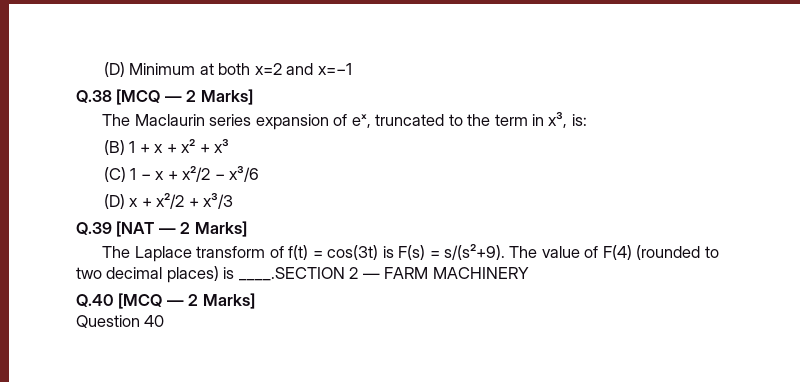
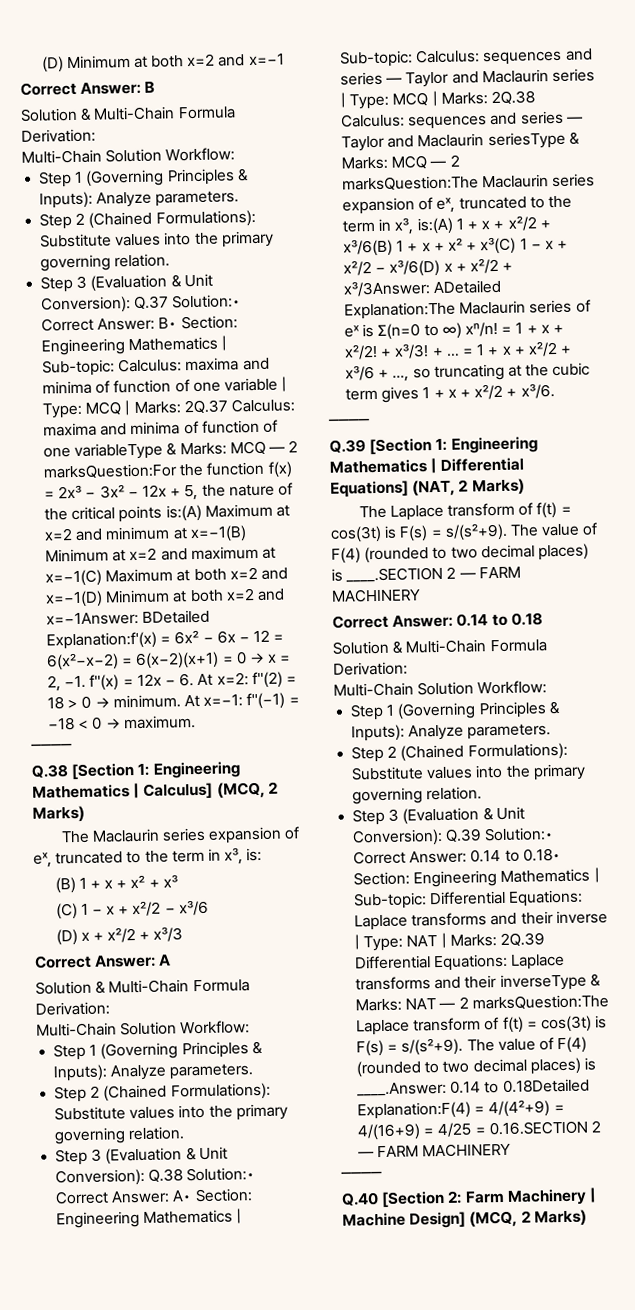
- Q.38 [MCQ — 2 Marks]
+ Correct Answer: B
+ Solution & Multi-Chain Formula Derivation:
+ Multi-Chain Solution Workflow:
+ Step 1 (Governing Principles & Inputs): Analyze parameters.
+ Step 2 (Chained Formulations): Substitute values into the primary governing relation.
+ Step 3 (Evaluation & Unit Conversion): Q.37 Solution:• Correct Answer: B• Section: Engineering Mathematics | Sub-topic: Calculus: maxima and minima of function of one variable | Type: MCQ | Marks: 2Q.37 Calculus: maxima and minima of function of one variableType & Marks: MCQ — 2 marksQuestion:For the function f(x) = 2x³ − 3x² − 12x + 5, the nature of the critical points is:(A) Maximum at x=2 and minimum at x=−1(B) Minimum at x=2 and maximum at x=−1(C) Maximum at both x=2 and x=−1(D) Minimum at both x=2 and x=−1Answer: BDetailed Explanation:f'(x) = 6x² − 6x − 12 = 6(x²−x−2) = 6(x−2)(x+1) = 0 → x = 2, −1. f''(x) = 12x − 6. At x=2: f''(2) = 18 > 0 → minimum. At x=−1: f''(−1) = −18 < 0 → maximum.
+ ────
+ Q.38 [Section 1: Engineering Mathematics | Calculus] (MCQ, 2 Marks)
- Q.39 [NAT — 2 Marks]
+ Correct Answer: A
+ Solution & Multi-Chain Formula Derivation:
+ Multi-Chain Solution Workflow:
+ Step 1 (Governing Principles & Inputs): Analyze parameters.
+ Step 2 (Chained Formulations): Substitute values into the primary governing relation.
+ Step 3 (Evaluation & Unit Conversion): Q.38 Solution:• Correct Answer: A• Section: Engineering Mathematics | Sub-topic: Calculus: sequences and series — Taylor and Maclaurin series | Type: MCQ | Marks: 2Q.38 Calculus: sequences and series — Taylor and Maclaurin seriesType & Marks: MCQ — 2 marksQuestion:The Maclaurin series expansion of eˣ, truncated to the term in x³, is:(A) 1 + x + x²/2 + x³/6(B) 1 + x + x² + x³(C) 1 − x + x²/2 − x³/6(D) x + x²/2 + x³/3Answer: ADetailed Explanation:The Maclaurin series of eˣ is Σ(n=0 to ∞) xⁿ/n! = 1 + x + x²/2! + x³/3! + … = 1 + x + x²/2 + x³/6 + …, so truncating at the cubic term gives 1 + x + x²/2 + x³/6.
+ ────
+ Q.39 [Section 1: Engineering Mathematics | Differential Equations] (NAT, 2 Marks)
- Q.40 [MCQ — 2 Marks]
- Question 40
+ Correct Answer: 0.14 to 0.18
+ Solution & Multi-Chain Formula Derivation:
+ Multi-Chain Solution Workflow:
+ Step 1 (Governing Principles & Inputs): Analyze parameters.
+ Step 2 (Chained Formulations): Substitute values into the primary governing relation.
+ Step 3 (Evaluation & Unit Conversion): Q.39 Solution:• Correct Answer: 0.14 to 0.18• Section: Engineering Mathematics | Sub-topic: Differential Equations: Laplace transforms and their inverse | Type: NAT | Marks: 2Q.39 Differential Equations: Laplace transforms and their inverseType & Marks: NAT — 2 marksQuestion:The Laplace transform of f(t) = cos(3t) is F(s) = s/(s²+9). The value of F(4) (rounded to two decimal places) is ____.Answer: 0.14 to 0.18Detailed Explanation:F(4) = 4/(4²+9) = 4/(16+9) = 4/25 = 0.16.SECTION 2 — FARM MACHINERY
+ ────
+ Q.40 [Section 2: Farm Machinery | Machine Design] (MCQ, 2 Marks)

